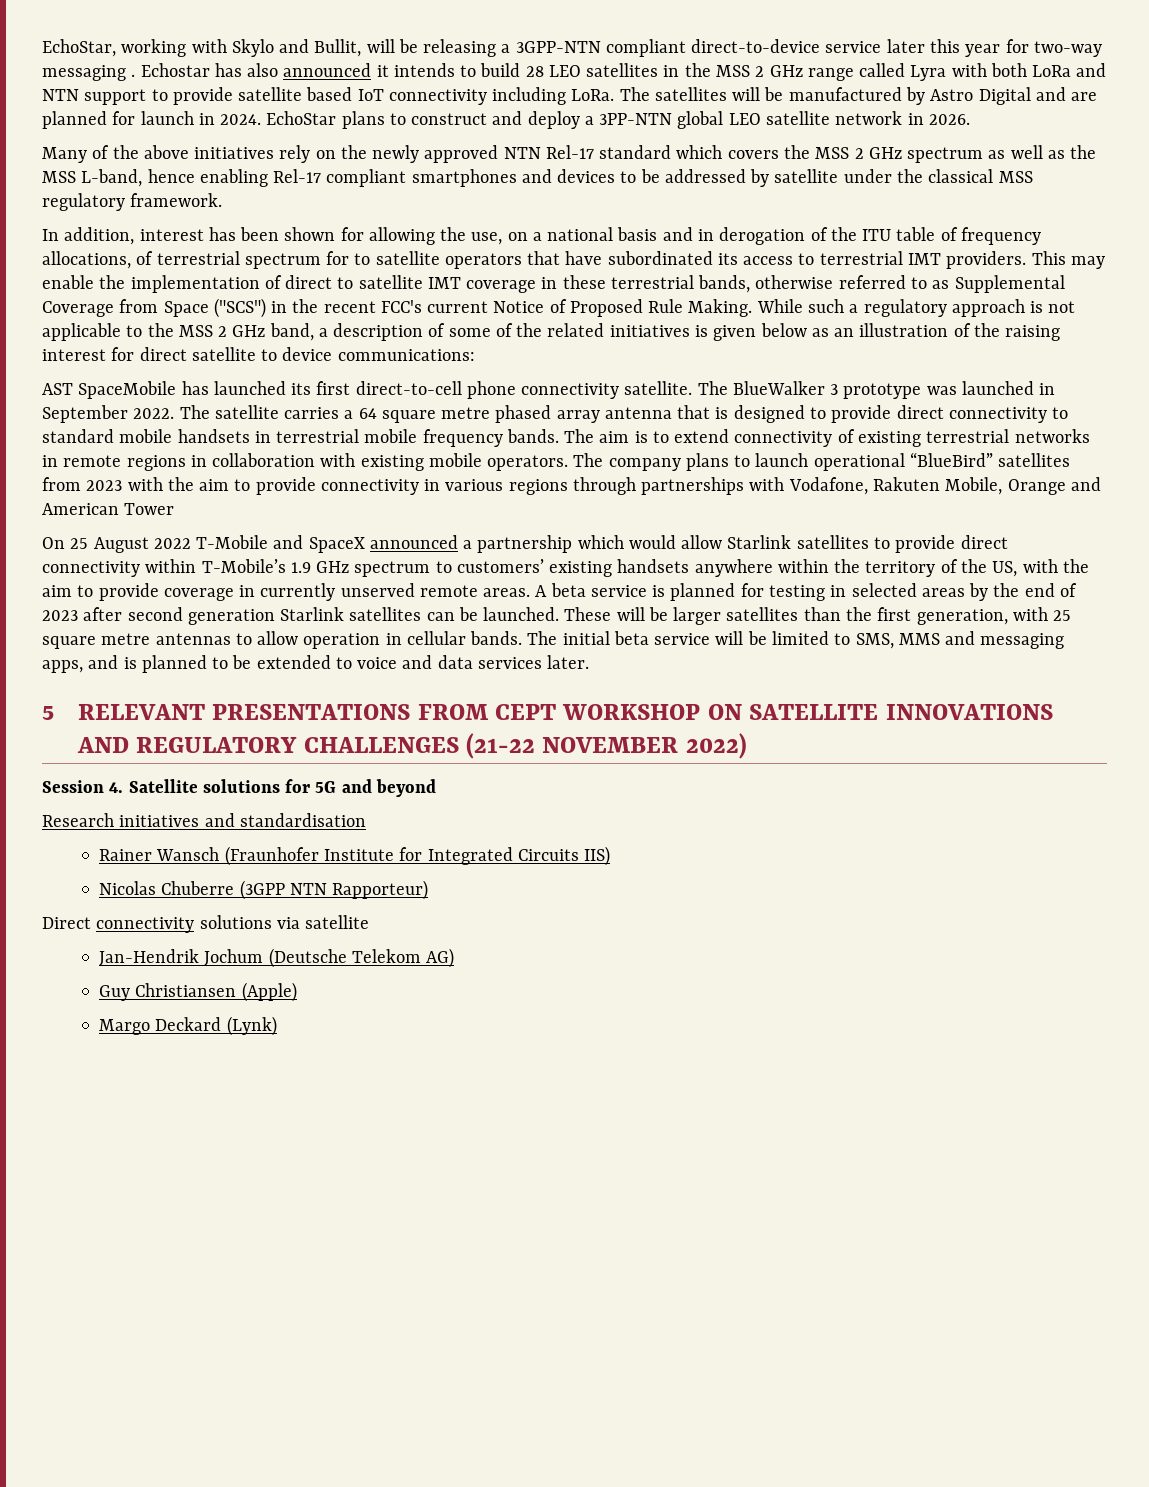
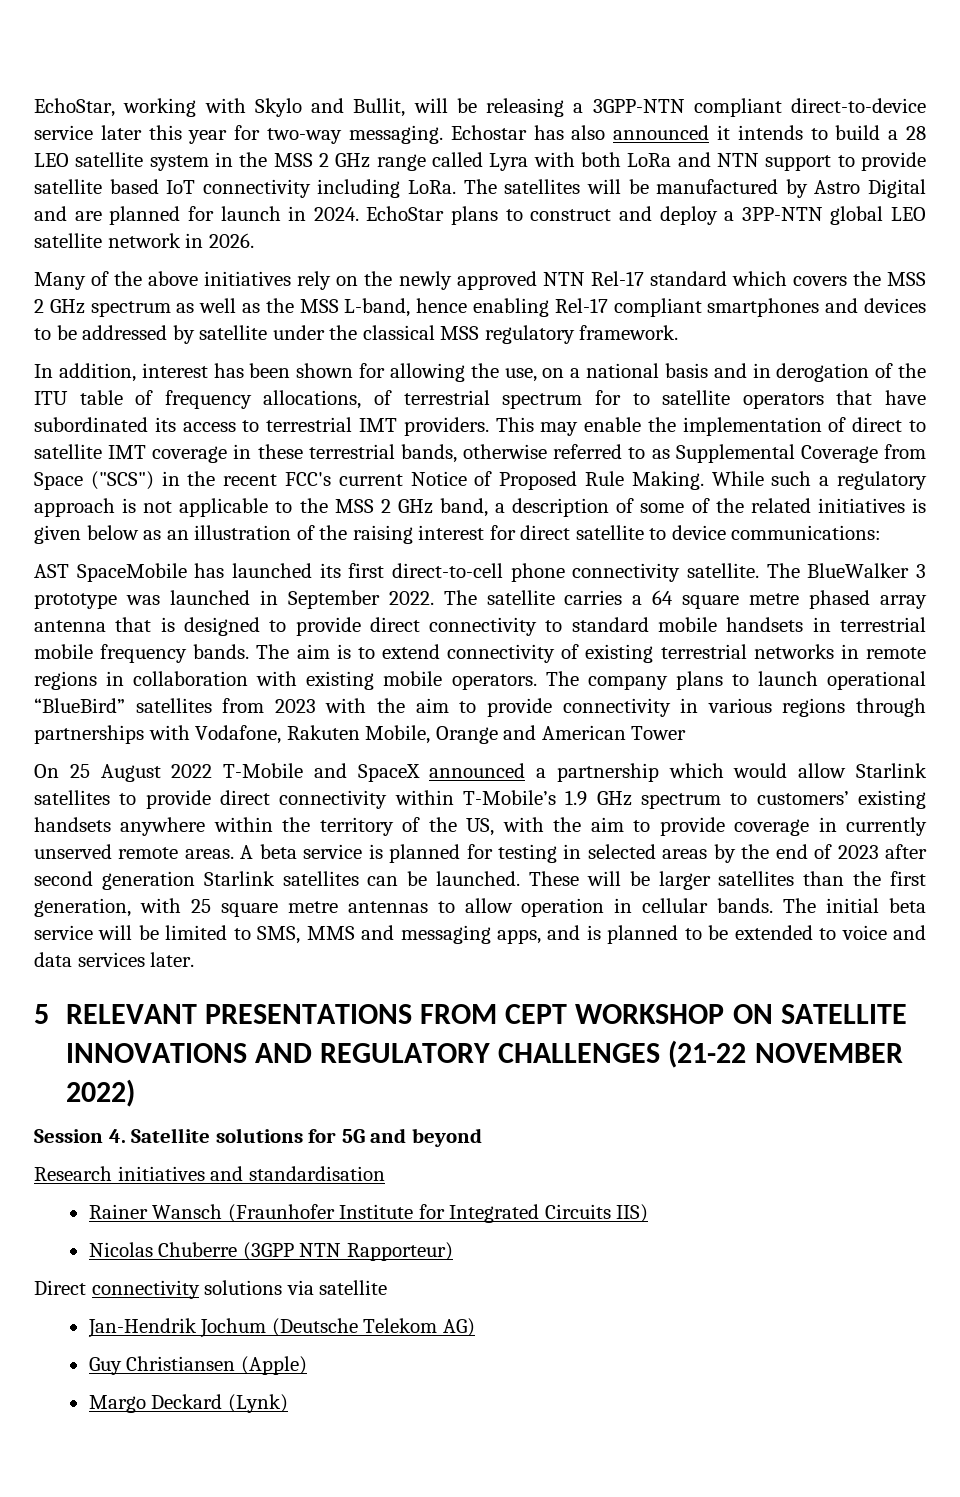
- EchoStar, working with Skylo and Bullit, will be releasing a 3GPP-NTN compliant direct-to-device service later this year for two-way messaging .
+ EchoStar, working with Skylo and Bullit, will be releasing a 3GPP-NTN compliant direct-to-device service later this year for two-way messaging.
- Echostar has also announced it intends to build 28 LEO satellites in the MSS 2 GHz range called Lyra with both LoRa and NTN support to provide satellite based IoT connectivity including LoRa.
+ Echostar has also announced it intends to build a 28 LEO satellite system in the MSS 2 GHz range called Lyra with both LoRa and NTN support to provide satellite based IoT connectivity including LoRa.

